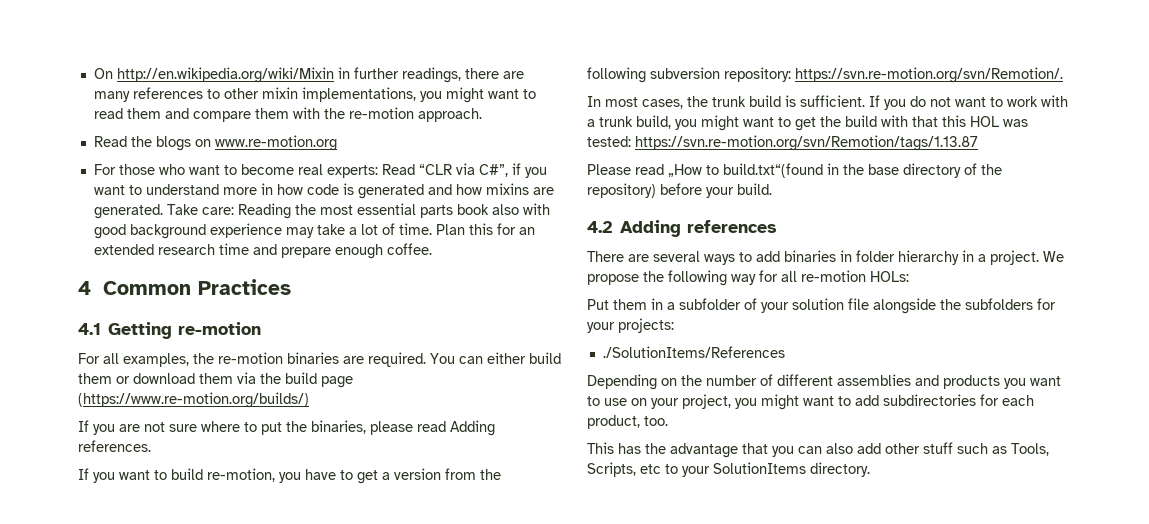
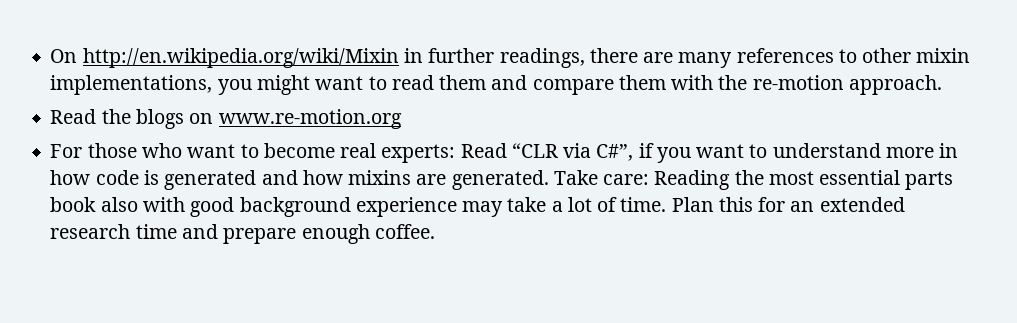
- 4 Common Practices
- 4.1 Getting re-motion
- For all examples, the re-motion binaries are required. You can either build them or download them via the build page (https://www.re-motion.org/builds/)
- If you are not sure where to put the binaries, please read Adding references.
- If you want to build re-motion, you have to get a version from the following subversion repository: https://svn.re-motion.org/svn/Remotion/.
- In most cases, the trunk build is sufficient. If you do not want to work with a trunk build, you might want to get the build with that this HOL was tested: https://svn.re-motion.org/svn/Remotion/tags/1.13.87
- Please read „How to build.txt“(found in the base directory of the repository) before your build.
- 4.2 Adding references
- There are several ways to add binaries in folder hierarchy in a project. We propose the following way for all re-motion HOLs:
- Put them in a subfolder of your solution file alongside the subfolders for your projects:
- ./SolutionItems/References
- Depending on the number of different assemblies and products you want to use on your project, you might want to add subdirectories for each product, too.
- This has the advantage that you can also add other stuff such as Tools, Scripts, etc to your SolutionItems directory.

